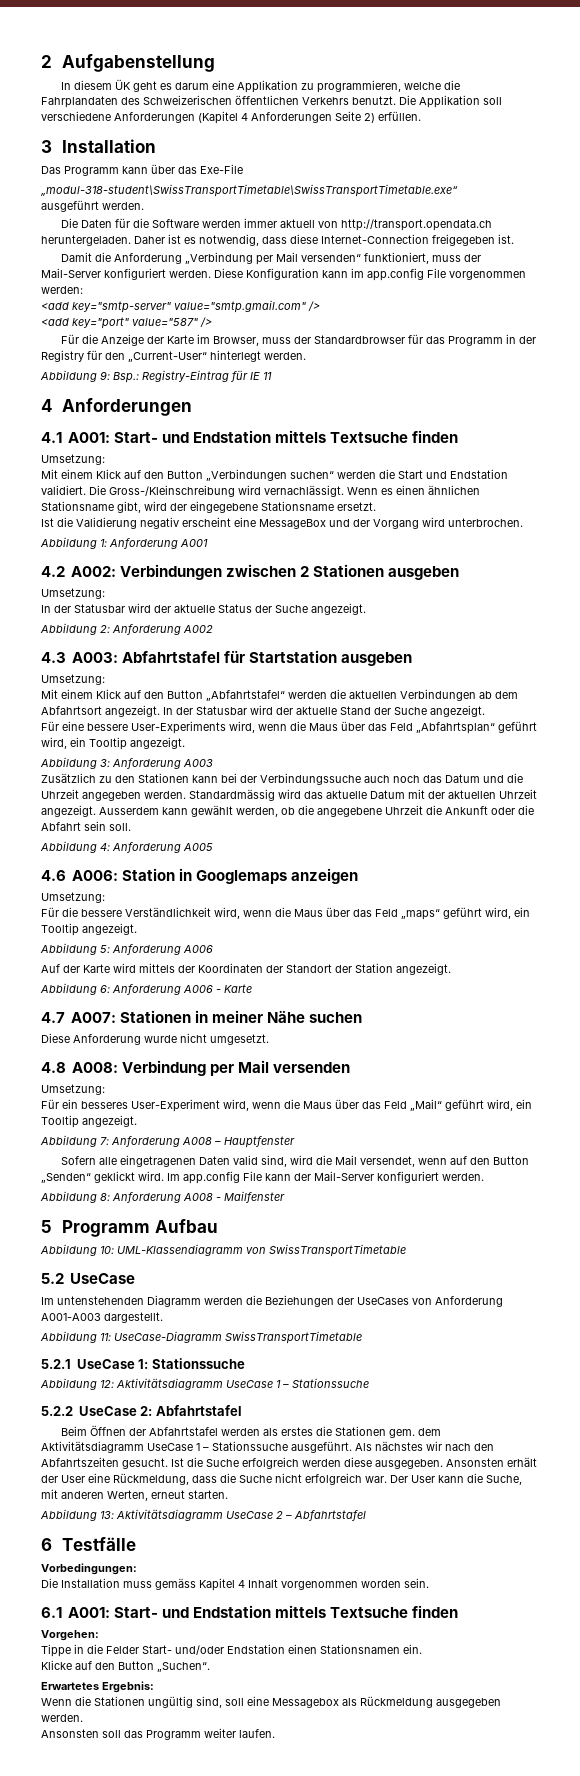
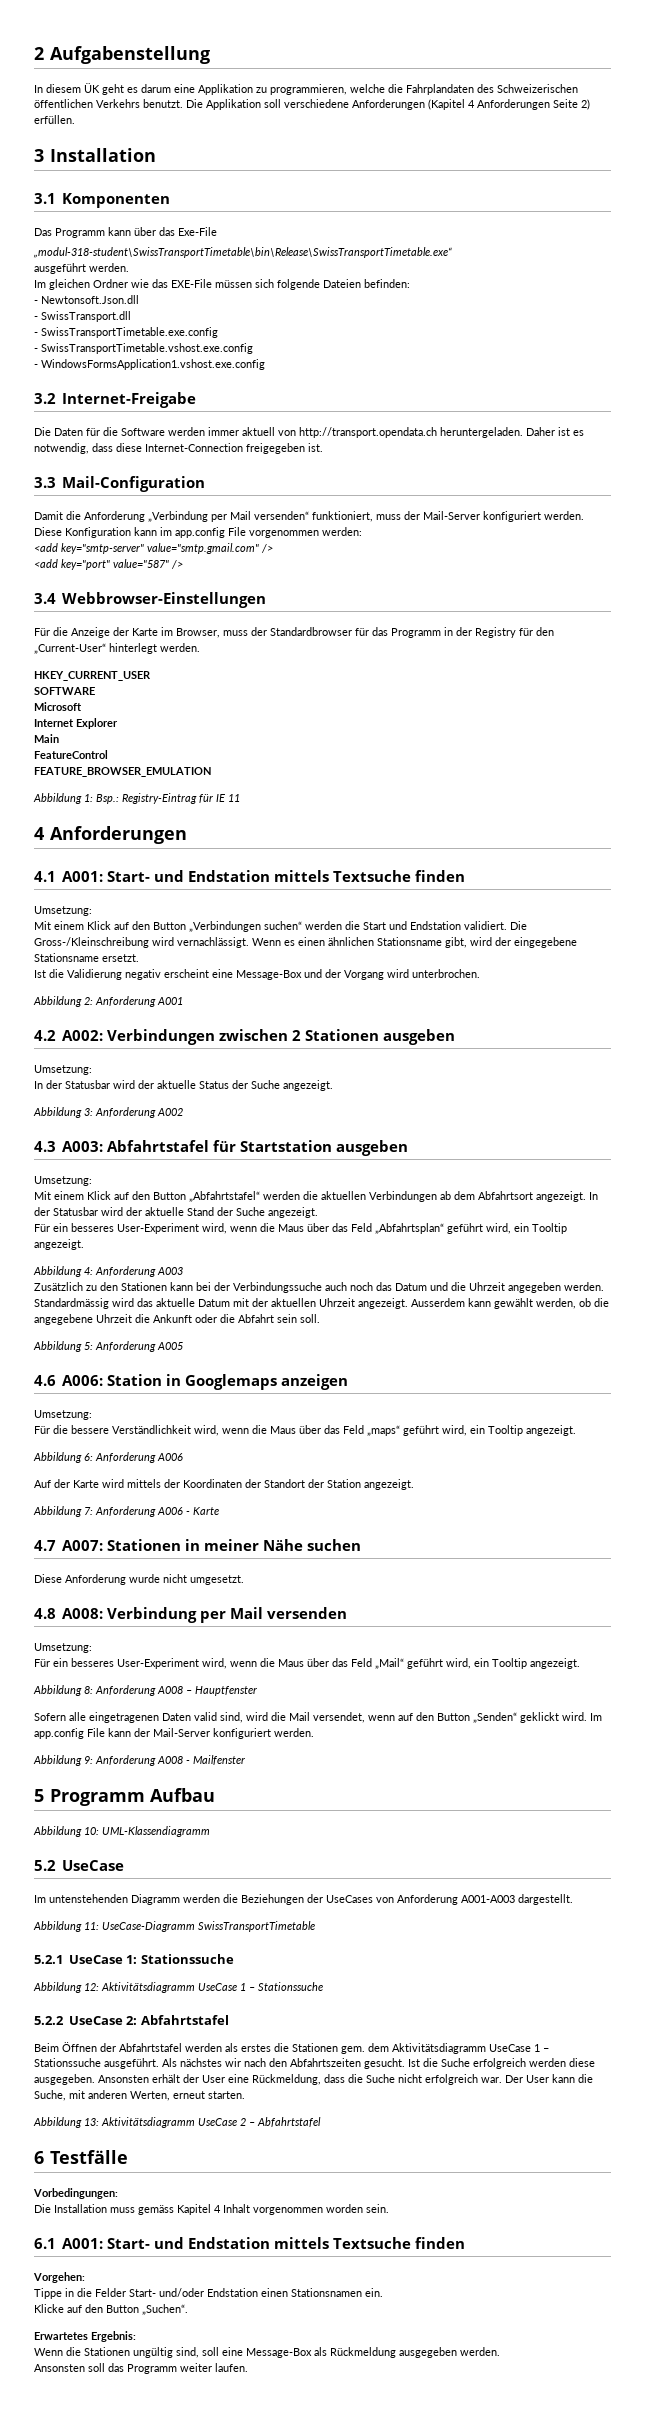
+ 3.1 Komponenten
- „modul-318-student\SwissTransportTimetable\SwissTransportTimetable.exe“
+ „modul-318-student\SwissTransportTimetable\bin\Release\SwissTransportTimetable.exe“
+ Im gleichen Ordner wie das EXE-File müssen sich folgende Dateien befinden:
+ - Newtonsoft.Json.dll
+ - SwissTransport.dll
+ - SwissTransportTimetable.exe.config
+ - SwissTransportTimetable.vshost.exe.config
+ - WindowsFormsApplication1.vshost.exe.config
+ 3.2 Internet-Freigabe
+ 3.3 Mail-Configuration
+ 3.4 Webbrowser-Einstellungen
- Abbildung 9: Bsp.: Registry-Eintrag für IE 11
+ HKEY_CURRENT_USER
+ SOFTWARE
+ Microsoft
+ Internet Explorer
+ Main
+ FeatureControl
+ FEATURE_BROWSER_EMULATION
+ Abbildung 1: Bsp.: Registry-Eintrag für IE 11
- Ist die Validierung negativ erscheint eine MessageBox und der Vorgang wird unterbrochen.
+ Ist die Validierung negativ erscheint eine Message-Box und der Vorgang wird unterbrochen.
- Abbildung 1: Anforderung A001
+ Abbildung 2: Anforderung A001
- Abbildung 2: Anforderung A002
+ Abbildung 3: Anforderung A002
- Für eine bessere User-Experiments wird, wenn die Maus über das Feld „Abfahrtsplan“ geführt wird, ein Tooltip angezeigt.
+ Für ein besseres User-Experiment wird, wenn die Maus über das Feld „Abfahrtsplan“ geführt wird, ein Tooltip angezeigt.
- Abbildung 3: Anforderung A003
+ Abbildung 4: Anforderung A003
- Abbildung 4: Anforderung A005
+ Abbildung 5: Anforderung A005
- Abbildung 5: Anforderung A006
+ Abbildung 6: Anforderung A006
- Abbildung 6: Anforderung A006 - Karte
+ Abbildung 7: Anforderung A006 - Karte
- Abbildung 7: Anforderung A008 – Hauptfenster
+ Abbildung 8: Anforderung A008 – Hauptfenster
- Abbildung 8: Anforderung A008 - Mailfenster
+ Abbildung 9: Anforderung A008 - Mailfenster
- Abbildung 10: UML-Klassendiagramm von SwissTransportTimetable
+ Abbildung 10: UML-Klassendiagramm
- Wenn die Stationen ungültig sind, soll eine Messagebox als Rückmeldung ausgegeben werden.
+ Wenn die Stationen ungültig sind, soll eine Message-Box als Rückmeldung ausgegeben werden.

